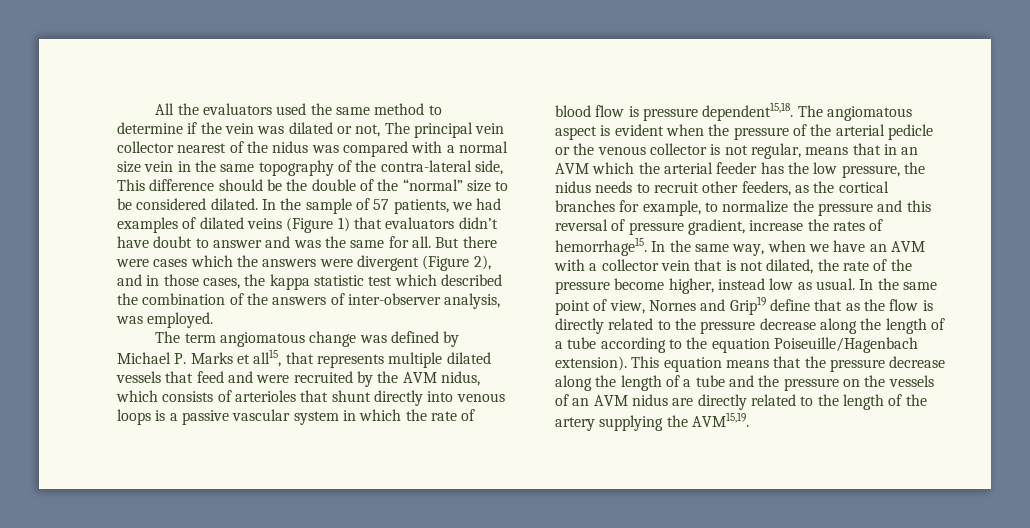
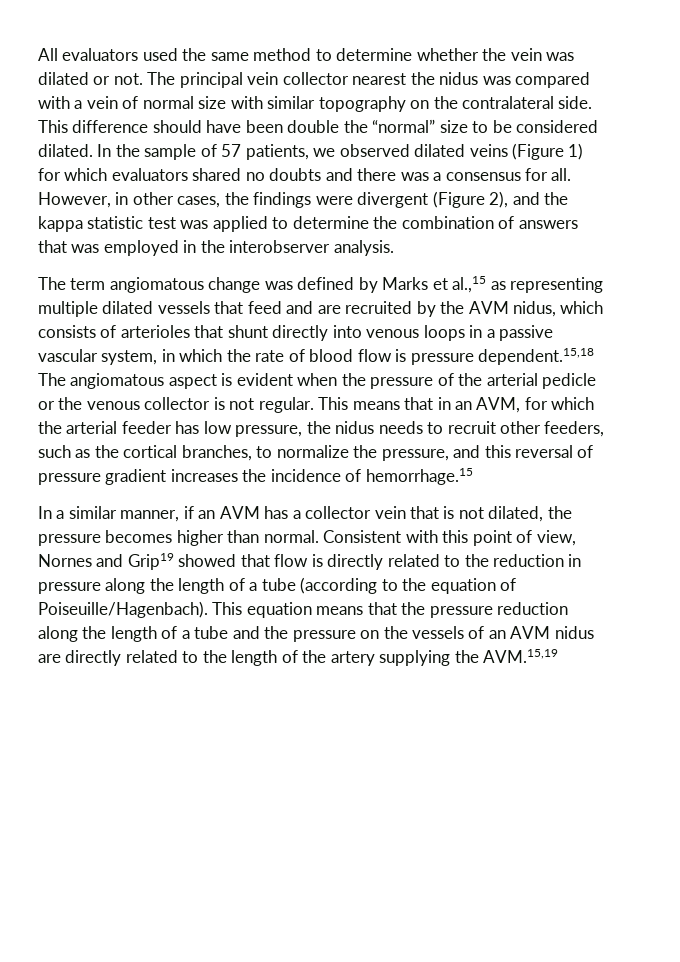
- All the evaluators used the same method to determine if the vein was dilated or not, The principal vein collector nearest of the nidus was compared with a normal size vein in the same topography of the contra-lateral side, This difference should be the double of the “normal” size to be considered dilated.
+ All evaluators used the same method to determine whether the vein was dilated or not. The principal vein collector nearest the nidus was compared with a vein of normal size with similar topography on the contralateral side. This difference should have been double the “normal” size to be considered dilated.
- In the sample of 57 patients, we had examples of dilated veins (Figure 1) that evaluators didn’t have doubt to answer and was the same for all. But there were cases which the answers were divergent (Figure 2), and in those cases, the kappa statistic test which described the combination of the answers of inter-observer analysis, was employed.
+ In the sample of 57 patients, we observed dilated veins (Figure 1) for which evaluators shared no doubts and there was a consensus for all. However, in other cases, the findings were divergent (Figure 2), and the kappa statistic test was applied to determine the combination of answers that was employed in the interobserver analysis.
- The term angiomatous change was defined by Michael P. Marks et all15, that represents multiple dilated vessels that feed and were recruited by the AVM nidus, which consists of arterioles that shunt directly into venous loops is a passive vascular system in which the rate of blood flow is pressure dependent15,18. The angiomatous aspect is evident when the pressure of the arterial pedicle or the venous collector is not regular, means that in an AVM which the arterial feeder has the low pressure, the nidus needs to recruit other feeders, as the cortical branches for example, to normalize the pressure and this reversal of pressure gradient, increase the rates of hemorrhage15. In the same way, when we have an AVM with a collector vein that is not dilated, the rate of the pressure become higher, instead low as usual. In the same point of view, Nornes and Grip19 define that as the flow is directly related to the pressure decrease along the length of a tube according to the equation Poiseuille/Hagenbach extension).
+ The term angiomatous change was defined by Marks et al.,15 as representing multiple dilated vessels that feed and are recruited by the AVM nidus, which consists of arterioles that shunt directly into venous loops in a passive vascular system, in which the rate of blood flow is pressure dependent.15,18 The angiomatous aspect is evident when the pressure of the arterial pedicle or the venous collector is not regular. This means that in an AVM, for which the arterial feeder has low pressure, the nidus needs to recruit other feeders, such as the cortical branches, to normalize the pressure, and this reversal of pressure gradient increases the incidence of hemorrhage.15
+ In a similar manner, if an AVM has a collector vein that is not dilated, the pressure becomes higher than normal. Consistent with this point of view, Nornes and Grip19 showed that flow is directly related to the reduction in pressure along the length of a tube (according to the equation of Poiseuille/Hagenbach).
- This equation means that the pressure decrease along the length of a tube and the pressure on the vessels of an AVM nidus are directly related to the length of the artery supplying the AVM15,19.
+ This equation means that the pressure reduction along the length of a tube and the pressure on the vessels of an AVM nidus are directly related to the length of the artery supplying the AVM.15,19

